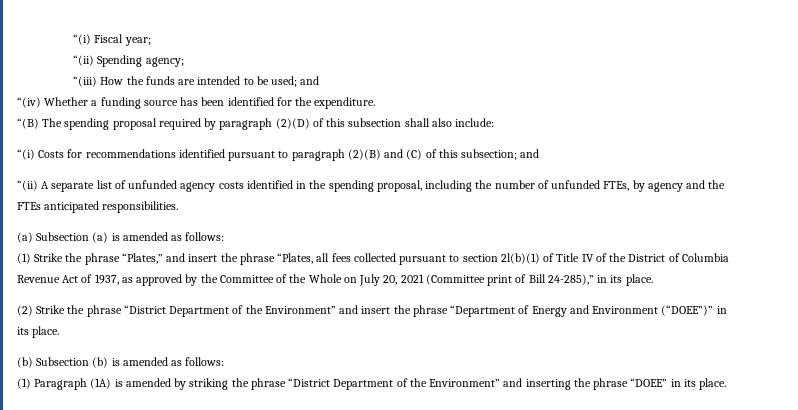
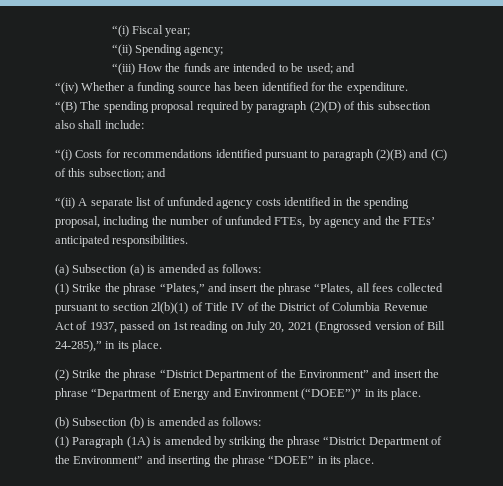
- “(B) The spending proposal required by paragraph (2)(D) of this subsection shall also include:
+ “(B) The spending proposal required by paragraph (2)(D) of this subsection also shall include:
- “(ii) A separate list of unfunded agency costs identified in the spending proposal, including the number of unfunded FTEs, by agency and the FTEs anticipated responsibilities.
+ “(ii) A separate list of unfunded agency costs identified in the spending proposal, including the number of unfunded FTEs, by agency and the FTEs’ anticipated responsibilities.
- (1) Strike the phrase “Plates,” and insert the phrase “Plates, all fees collected pursuant to section 2l(b)(1) of Title IV of the District of Columbia Revenue Act of 1937, as approved by the Committee of the Whole on July 20, 2021 (Committee print of Bill 24-285),” in its place.
+ (1) Strike the phrase “Plates,” and insert the phrase “Plates, all fees collected pursuant to section 2l(b)(1) of Title IV of the District of Columbia Revenue Act of 1937, passed on 1st reading on July 20, 2021 (Engrossed version of Bill 24-285),” in its place.

